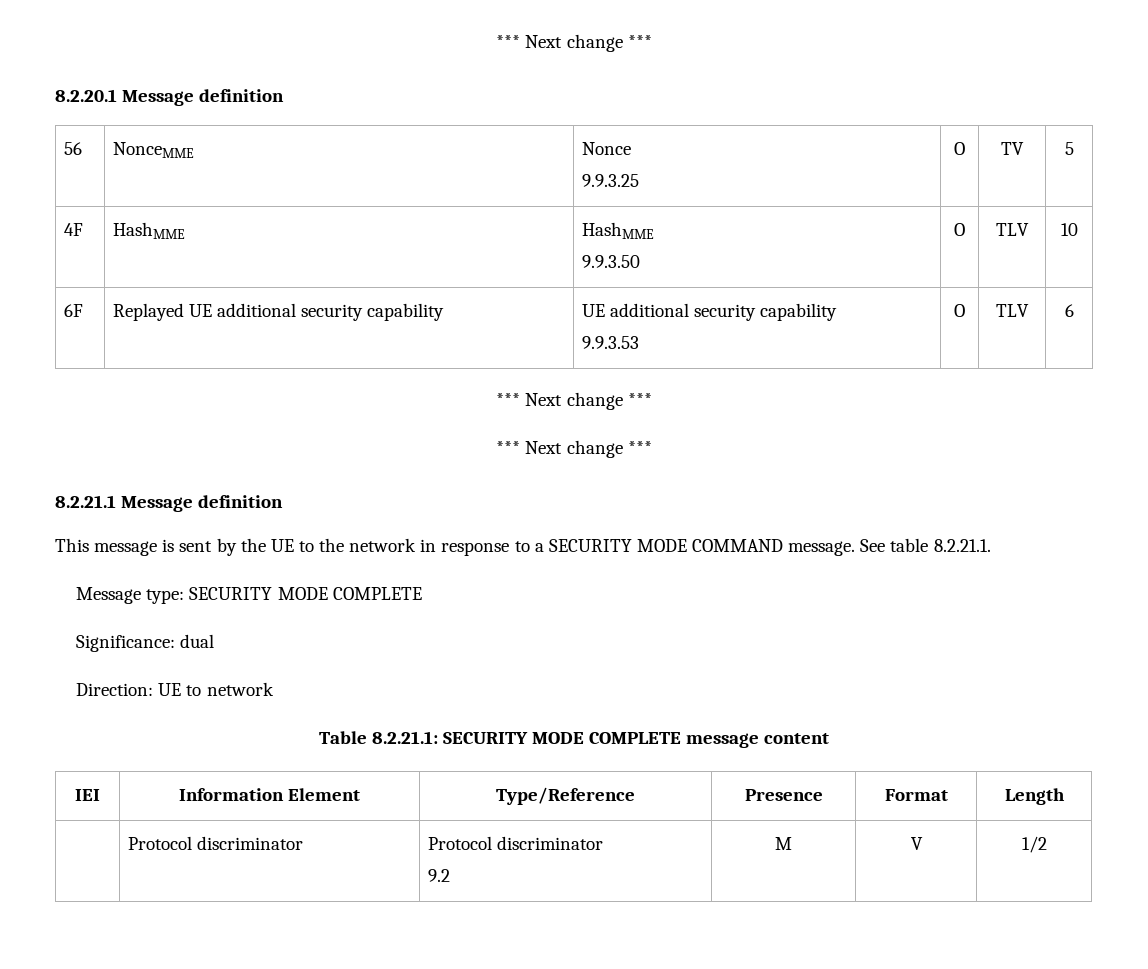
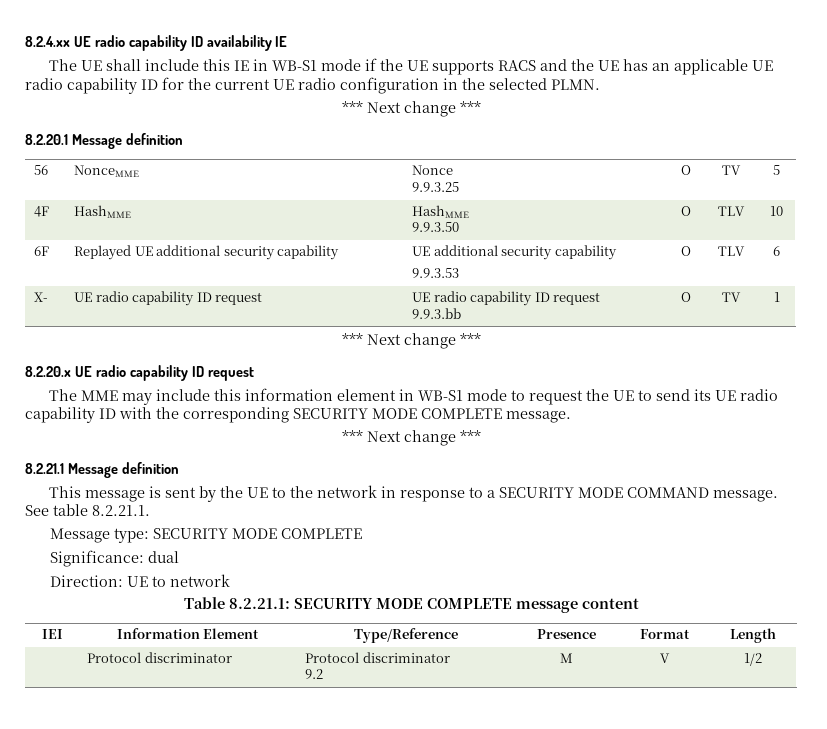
+ 8.2.4.xx UE radio capability ID availability IE
+ The UE shall include this IE in WB-S1 mode if the UE supports RACS and the UE has an applicable UE radio capability ID for the current UE radio configuration in the selected PLMN.
  6F | Replayed UE additional security capability | UE additional security capability
  9.9.3.53 | O | TLV | 6
+ X- | UE radio capability ID request | UE radio capability ID request
+ 9.9.3.bb | O | TV | 1
  *** Next change ***
+ 8.2.20.x UE radio capability ID request
+ The MME may include this information element in WB-S1 mode to request the UE to send its UE radio capability ID with the corresponding SECURITY MODE COMPLETE message.

